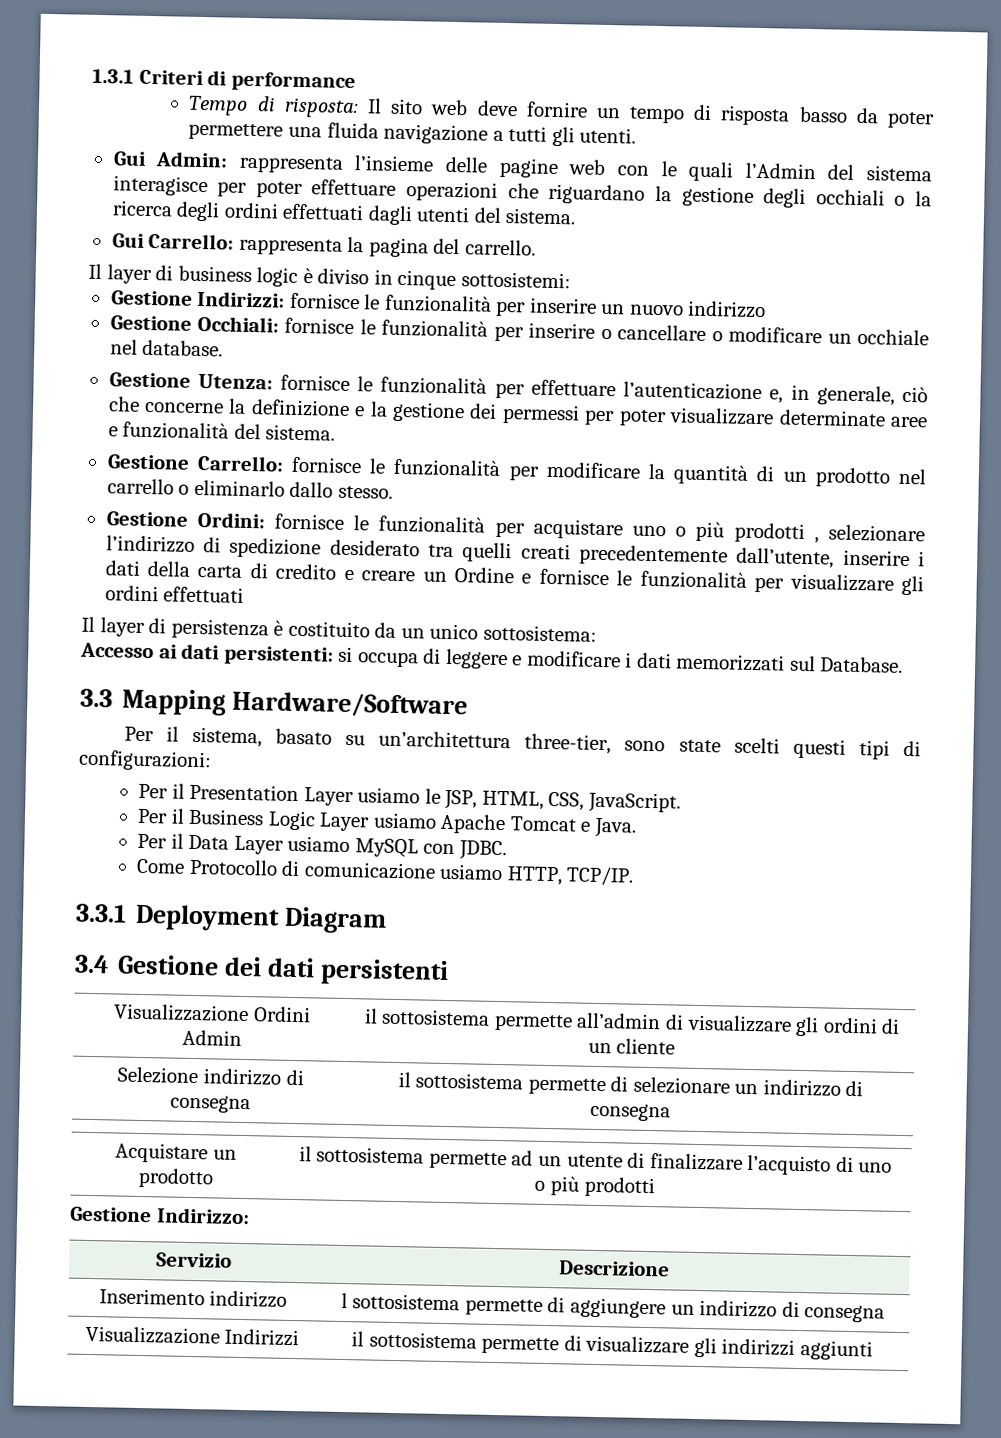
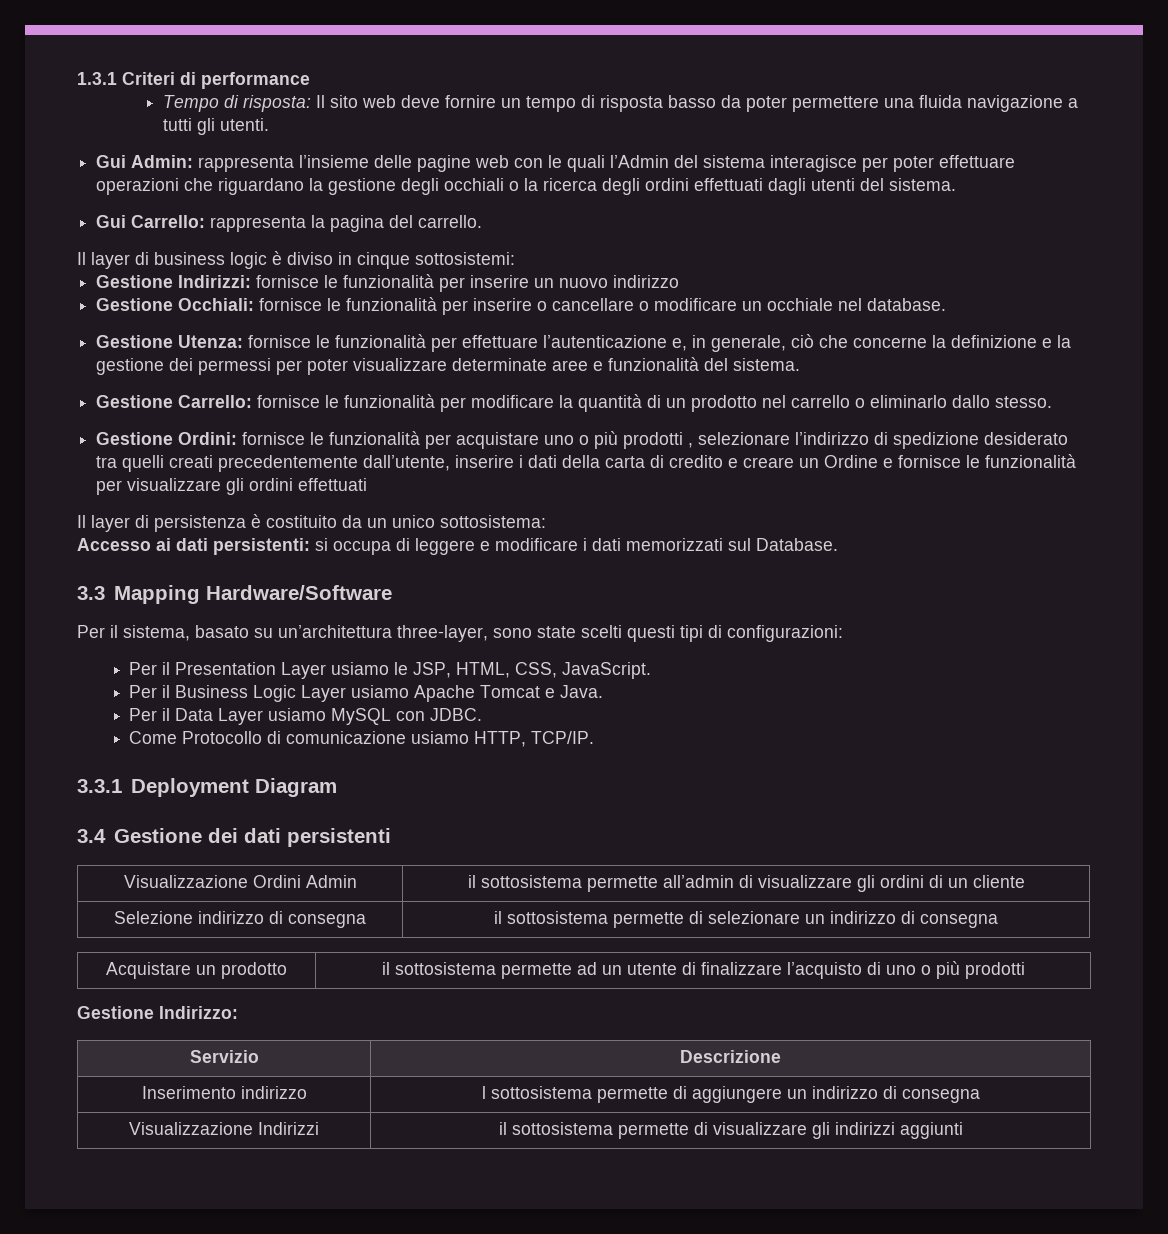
- Per il sistema, basato su un’architettura three-tier, sono state scelti questi tipi di configurazioni:
+ Per il sistema, basato su un’architettura three-layer, sono state scelti questi tipi di configurazioni:

